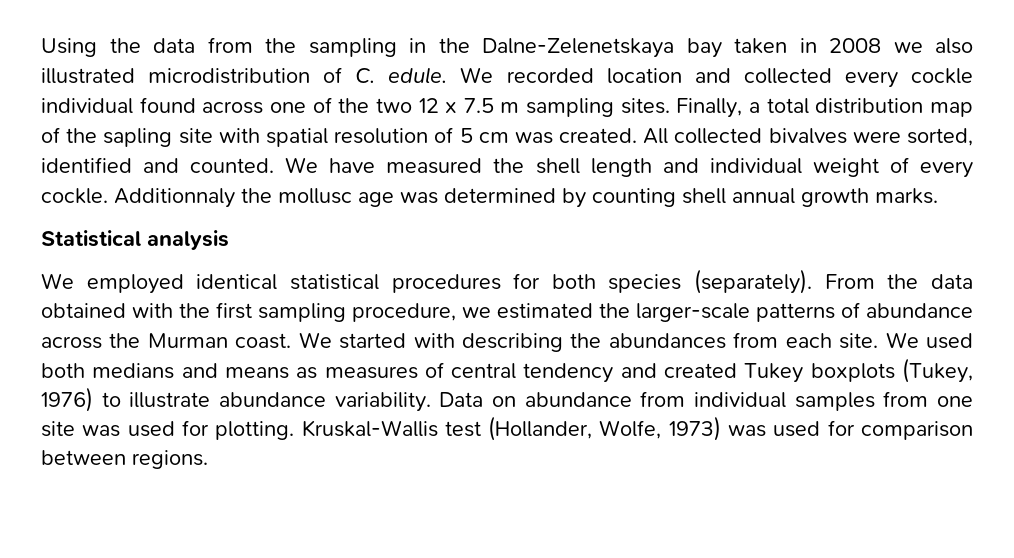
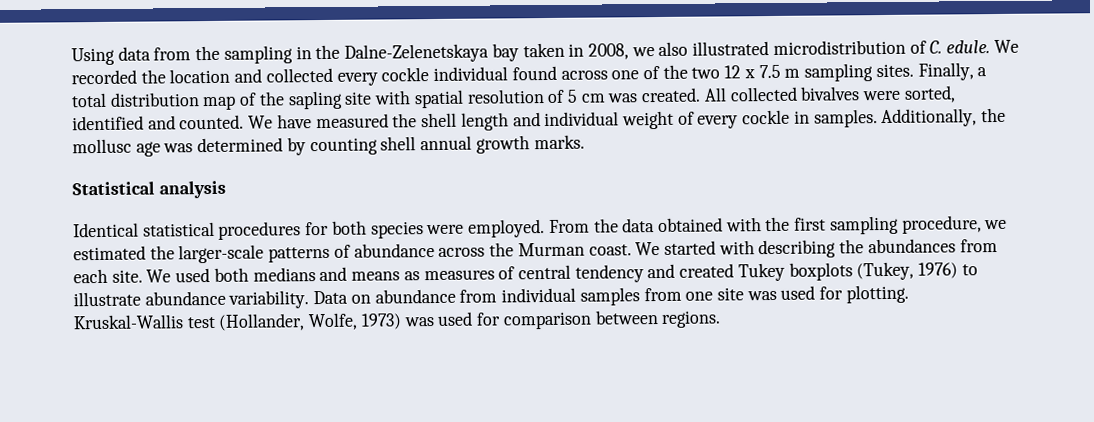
- Using the data from the sampling in the Dalne-Zelenetskaya bay taken in 2008 we also illustrated microdistribution of C. edule.
+ Using data from the sampling in the Dalne-Zelenetskaya bay taken in 2008, we also illustrated microdistribution of C. edule.
- We recorded location and collected every cockle individual found across one of the two 12 x 7.5 m sampling sites.
+ We recorded the location and collected every cockle individual found across one of the two 12 x 7.5 m sampling sites.
- We have measured the shell length and individual weight of every cockle. Additionnaly the mollusc age was determined by counting shell annual growth marks.
+ We have measured the shell length and individual weight of every cockle in samples. Additionally, the mollusc age was determined by counting shell annual growth marks.
- We employed identical statistical procedures for both species (separately).
+ Identical statistical procedures for both species were employed.

